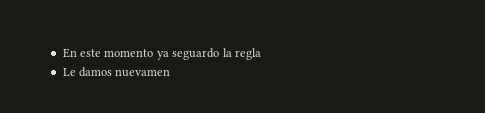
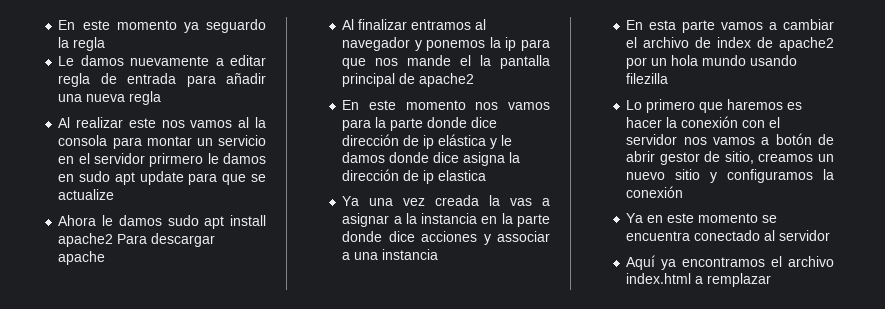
- Le damos nuevamen
+ Le damos nuevamente a editar regla de entrada para añadir una nueva regla
+ Al realizar este nos vamos al la consola para montar un servicio en el servidor prirmero le damos en sudo apt update para que se actualize
+ Ahora le damos sudo apt install apache2 Para descargar apache
+ Al finalizar entramos al navegador y ponemos la ip para que nos mande el la pantalla principal de apache2
+ En este momento nos vamos para la parte donde dice dirección de ip elástica y le damos donde dice asigna la dirección de ip elastica
+ Ya una vez creada la vas a asignar a la instancia en la parte donde dice acciones y associar a una instancia
+ En esta parte vamos a cambiar el archivo de index de apache2 por un hola mundo usando filezilla
+ Lo primero que haremos es hacer la conexión con el servidor nos vamos a botón de abrir gestor de sitio, creamos un nuevo sitio y configuramos la conexión
+ Ya en este momento se encuentra conectado al servidor
+ Aquí ya encontramos el archivo index.html a remplazar

